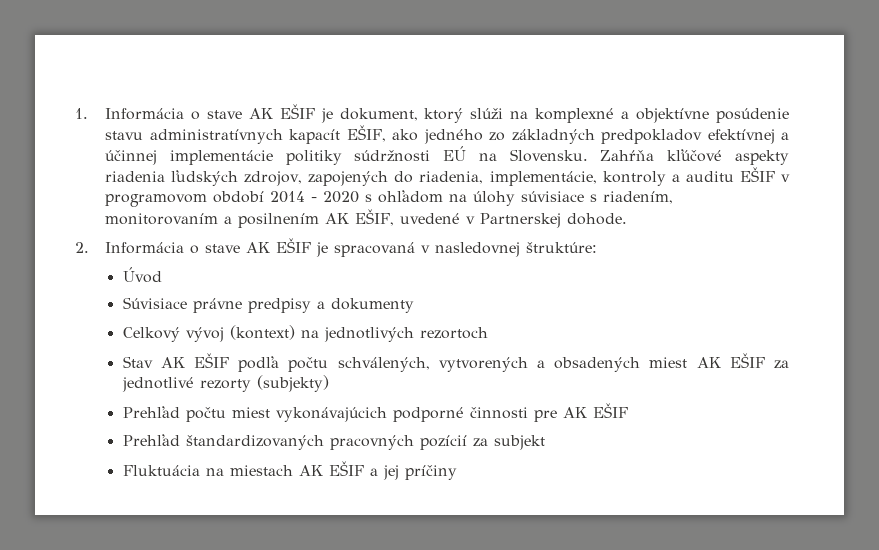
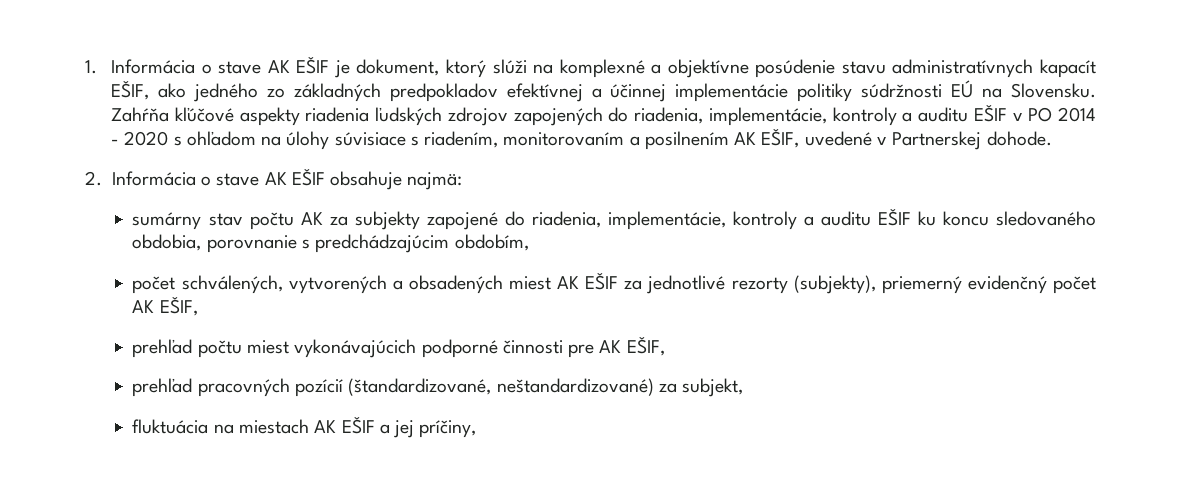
- Zahŕňa kľúčové aspekty riadenia ľudských zdrojov, zapojených do riadenia, implementácie, kontroly a auditu EŠIF v programovom období 2014 - 2020 s ohľadom na úlohy súvisiace s riadením, monitorovaním a posilnením AK EŠIF, uvedené v Partnerskej dohode.
+ Zahŕňa kľúčové aspekty riadenia ľudských zdrojov zapojených do riadenia, implementácie, kontroly a auditu EŠIF v PO 2014 - 2020 s ohľadom na úlohy súvisiace s riadením, monitorovaním a posilnením AK EŠIF, uvedené v Partnerskej dohode.
- 2. Informácia o stave AK EŠIF je spracovaná v nasledovnej štruktúre:
- Úvod
- Súvisiace právne predpisy a dokumenty
- Celkový vývoj (kontext) na jednotlivých rezortoch
- Stav AK EŠIF podľa počtu schválených, vytvorených a obsadených miest AK EŠIF za jednotlivé rezorty (subjekty)
- Prehľad počtu miest vykonávajúcich podporné činnosti pre AK EŠIF
- Prehľad štandardizovaných pracovných pozícií za subjekt
- Fluktuácia na miestach AK EŠIF a jej príčiny
+ 2. Informácia o stave AK EŠIF obsahuje najmä:
+ sumárny stav počtu AK za subjekty zapojené do riadenia, implementácie, kontroly a auditu EŠIF ku koncu sledovaného obdobia, porovnanie s predchádzajúcim obdobím,
+ počet schválených, vytvorených a obsadených miest AK EŠIF za jednotlivé rezorty (subjekty), priemerný evidenčný počet AK EŠIF,
+ prehľad počtu miest vykonávajúcich podporné činnosti pre AK EŠIF,
+ prehľad pracovných pozícií (štandardizované, neštandardizované) za subjekt,
+ fluktuácia na miestach AK EŠIF a jej príčiny,

